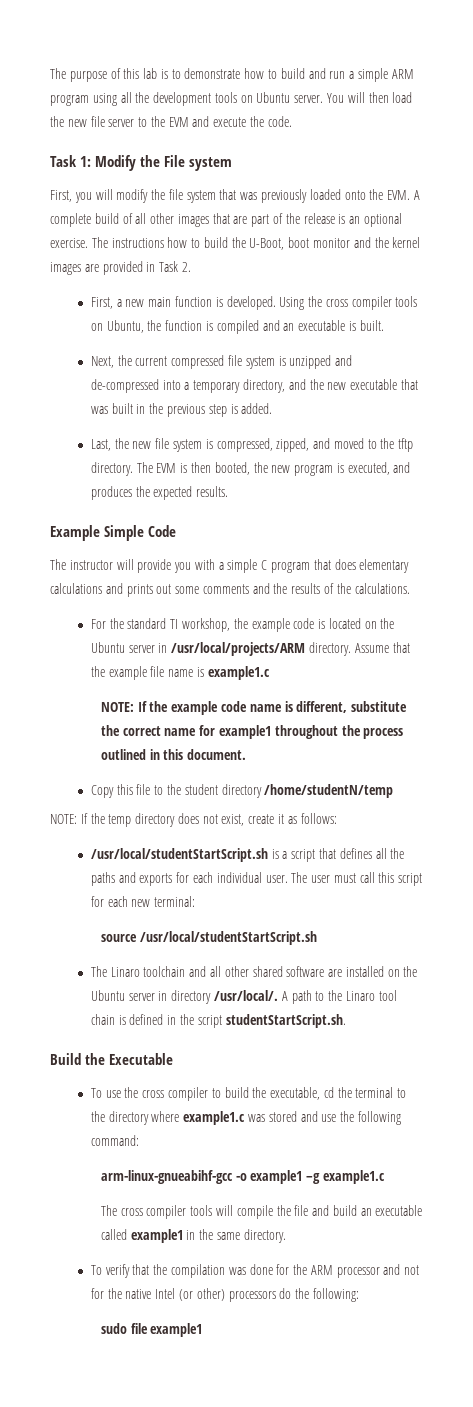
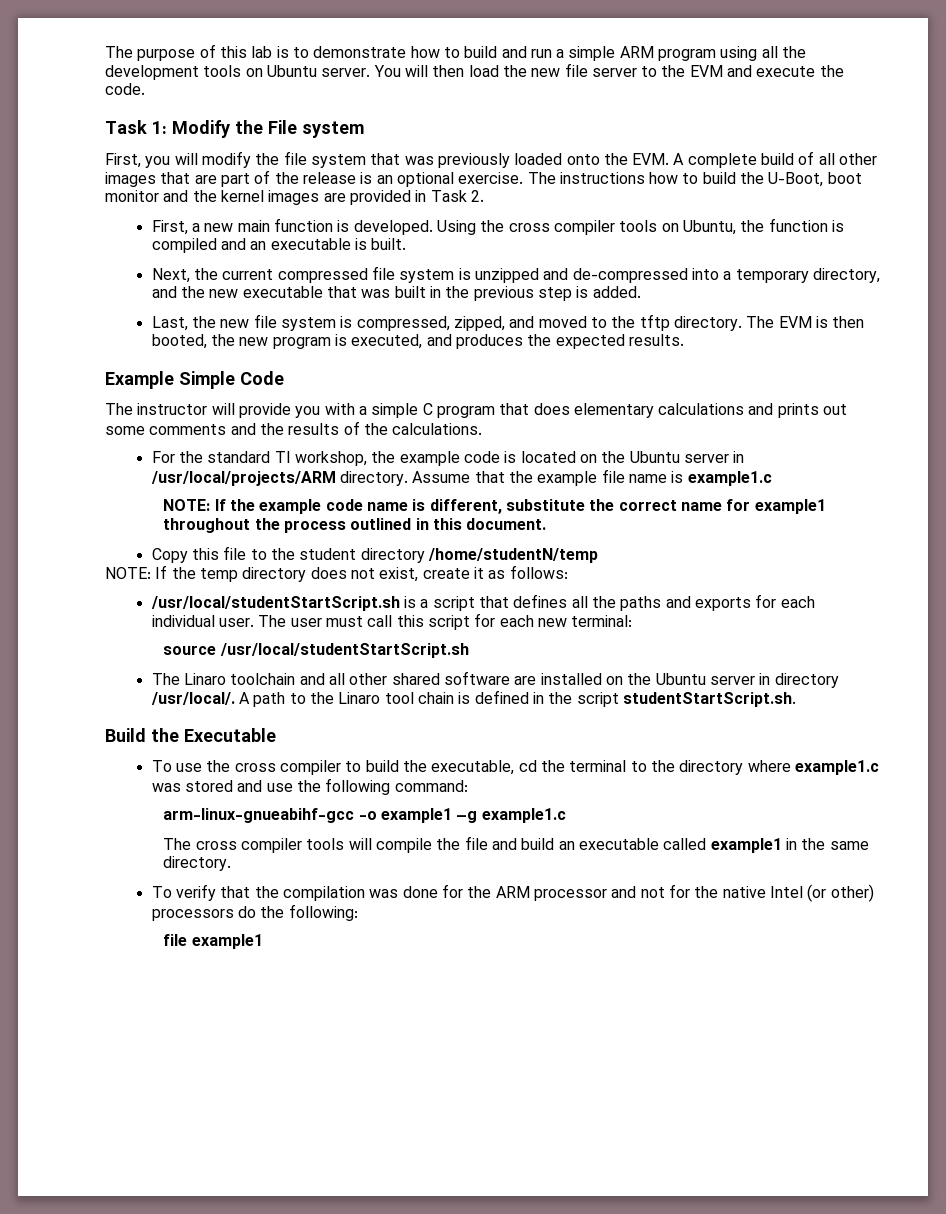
- sudo file example1
+ file example1

